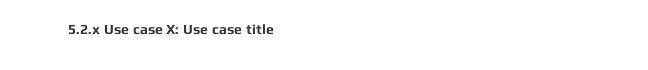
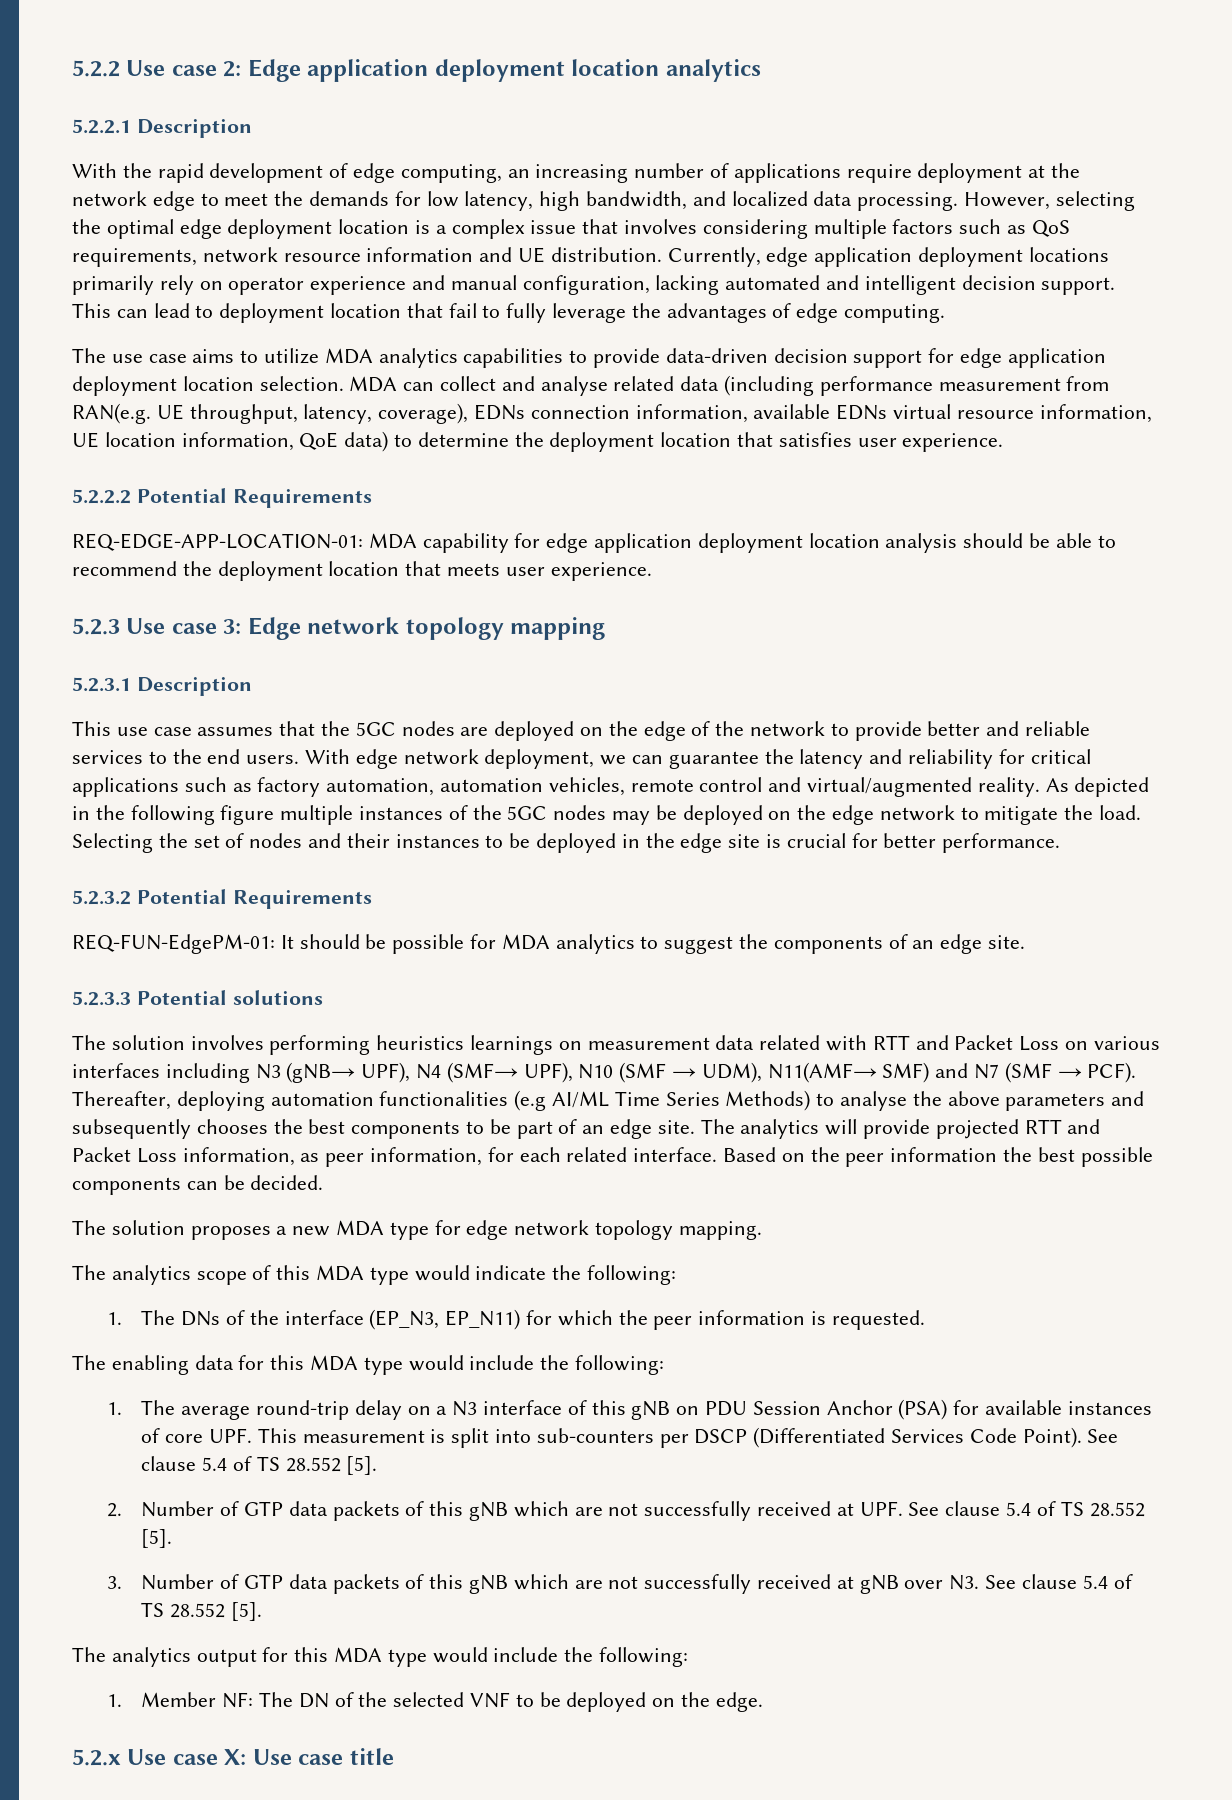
+ 5.2.2 Use case 2: Edge application deployment location analytics
+ 5.2.2.1 Description
+ With the rapid development of edge computing, an increasing number of applications require deployment at the network edge to meet the demands for low latency, high bandwidth, and localized data processing. However, selecting the optimal edge deployment location is a complex issue that involves considering multiple factors such as QoS requirements, network resource information and UE distribution. Currently, edge application deployment locations primarily rely on operator experience and manual configuration, lacking automated and intelligent decision support. This can lead to deployment location that fail to fully leverage the advantages of edge computing.
+ The use case aims to utilize MDA analytics capabilities to provide data-driven decision support for edge application deployment location selection. MDA can collect and analyse related data (including performance measurement from RAN(e.g. UE throughput, latency, coverage), EDNs connection information, available EDNs virtual resource information, UE location information, QoE data) to determine the deployment location that satisfies user experience.
+ 5.2.2.2 Potential Requirements
+ REQ-EDGE-APP-LOCATION-01: MDA capability for edge application deployment location analysis should be able to recommend the deployment location that meets user experience.
+ 5.2.3 Use case 3: Edge network topology mapping
+ 5.2.3.1 Description
+ This use case assumes that the 5GC nodes are deployed on the edge of the network to provide better and reliable services to the end users. With edge network deployment, we can guarantee the latency and reliability for critical applications such as factory automation, automation vehicles, remote control and virtual/augmented reality. As depicted in the following figure multiple instances of the 5GC nodes may be deployed on the edge network to mitigate the load. Selecting the set of nodes and their instances to be deployed in the edge site is crucial for better performance.
+ 5.2.3.2 Potential Requirements
+ REQ-FUN-EdgePM-01: It should be possible for MDA analytics to suggest the components of an edge site.
+ 5.2.3.3 Potential solutions
+ The solution involves performing heuristics learnings on measurement data related with RTT and Packet Loss on various interfaces including N3 (gNB→ UPF), N4 (SMF→ UPF), N10 (SMF → UDM), N11(AMF→ SMF) and N7 (SMF → PCF). Thereafter, deploying automation functionalities (e.g AI/ML Time Series Methods) to analyse the above parameters and subsequently chooses the best components to be part of an edge site. The analytics will provide projected RTT and Packet Loss information, as peer information, for each related interface. Based on the peer information the best possible components can be decided.
+ The solution proposes a new MDA type for edge network topology mapping.
+ The analytics scope of this MDA type would indicate the following:
+ 1. The DNs of the interface (EP_N3, EP_N11) for which the peer information is requested.
+ The enabling data for this MDA type would include the following:
+ 1. The average round-trip delay on a N3 interface of this gNB on PDU Session Anchor (PSA) for available instances of core UPF. This measurement is split into sub-counters per DSCP (Differentiated Services Code Point). See clause 5.4 of TS 28.552 [5].
+ 2. Number of GTP data packets of this gNB which are not successfully received at UPF. See clause 5.4 of TS 28.552 [5].
+ 3. Number of GTP data packets of this gNB which are not successfully received at gNB over N3. See clause 5.4 of TS 28.552 [5].
+ The analytics output for this MDA type would include the following:
+ 1. Member NF: The DN of the selected VNF to be deployed on the edge.

